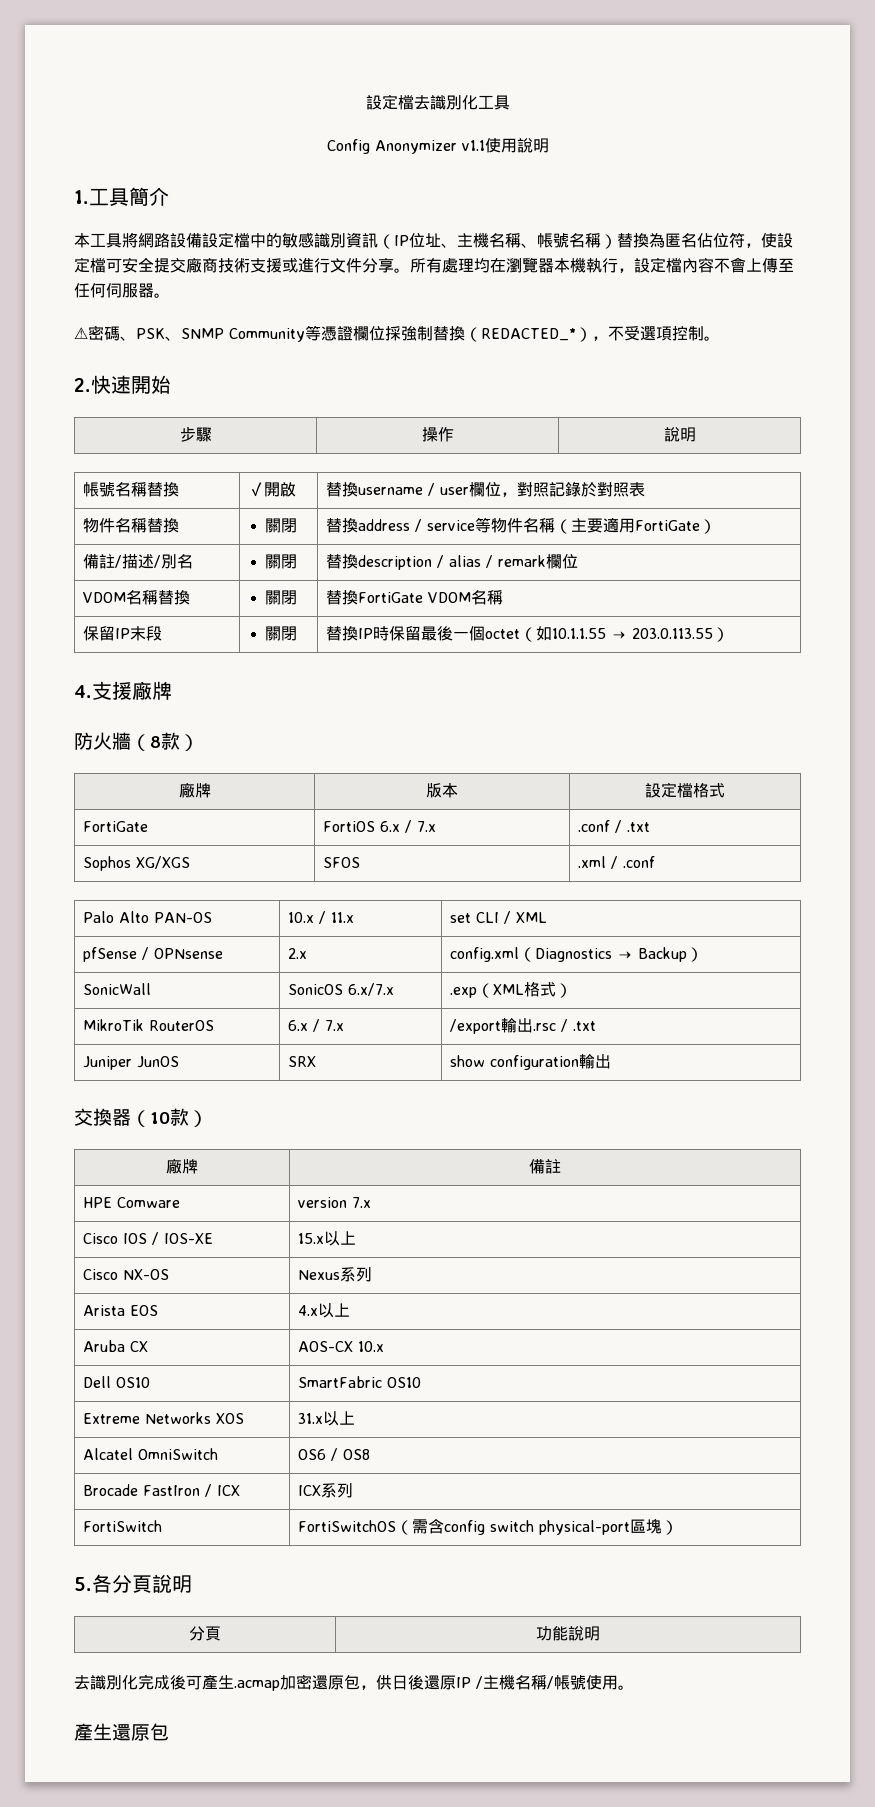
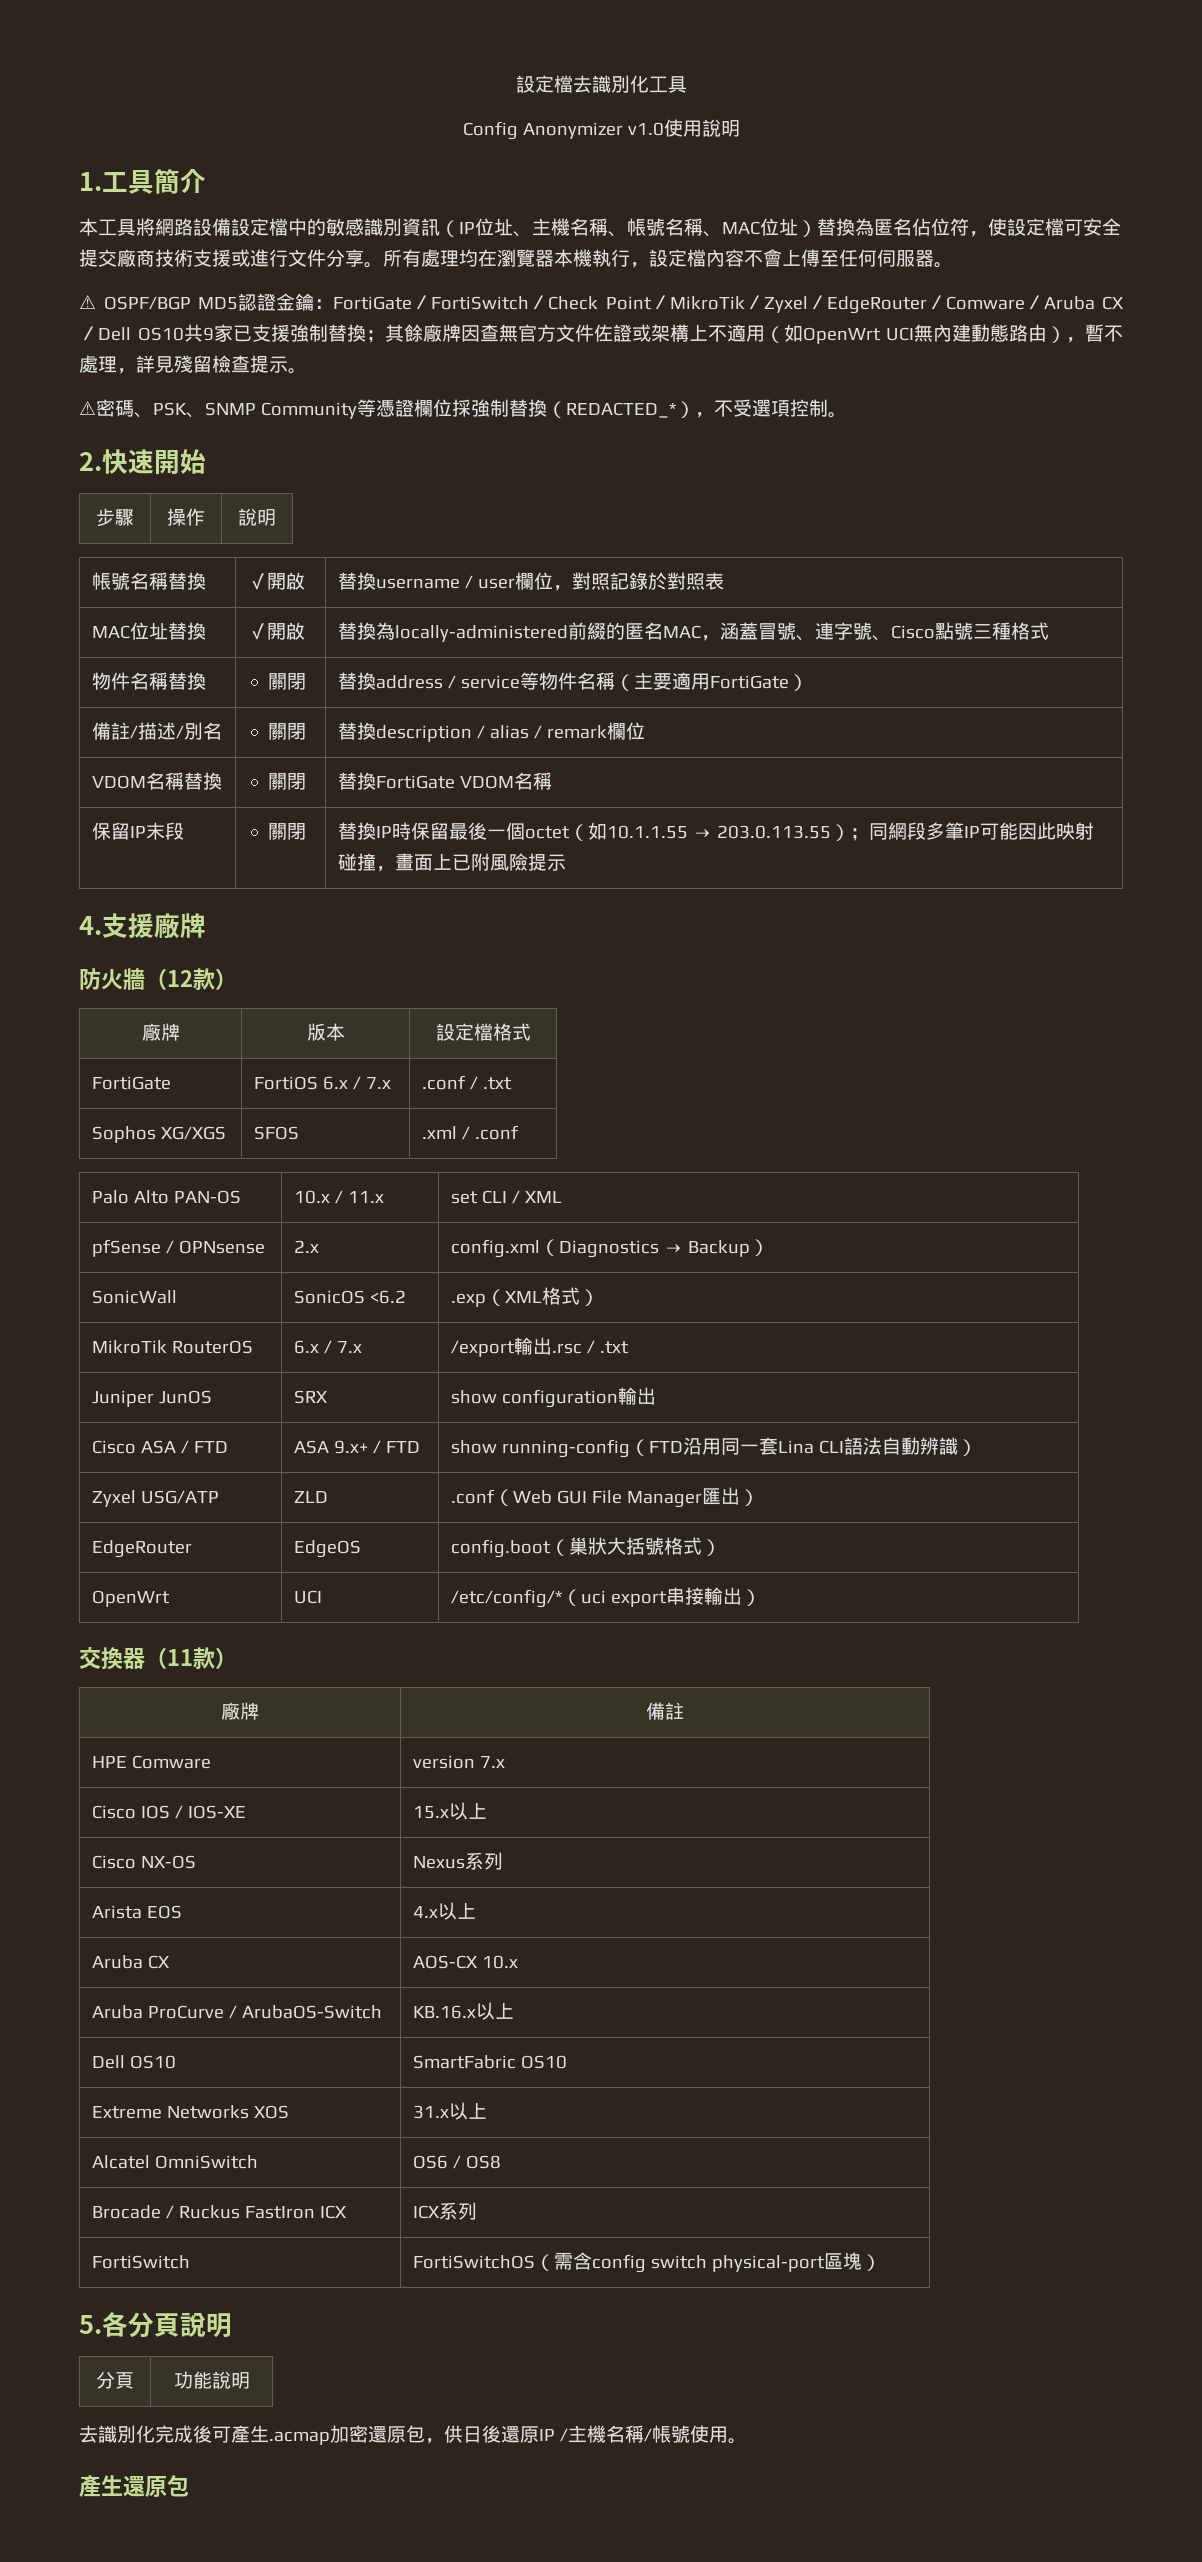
- Config Anonymizer v1.1使用說明
+ Config Anonymizer v1.0使用說明
- 本工具將網路設備設定檔中的敏感識別資訊（IP位址、主機名稱、帳號名稱）替換為匿名佔位符，使設定檔可安全提交廠商技術支援或進行文件分享。
+ 本工具將網路設備設定檔中的敏感識別資訊（IP位址、主機名稱、帳號名稱、MAC位址）替換為匿名佔位符，使設定檔可安全提交廠商技術支援或進行文件分享。
+ ⚠ OSPF/BGP MD5認證金鑰：FortiGate／FortiSwitch／Check Point／MikroTik／Zyxel／EdgeRouter／Comware／Aruba CX／Dell OS10共9家已支援強制替換；其餘廠牌因查無官方文件佐證或架構上不適用（如OpenWrt UCI無內建動態路由），暫不處理，詳見殘留檢查提示。
+ MAC位址替換 | ✓開啟 | 替換為locally-administered前綴的匿名MAC，涵蓋冒號、連字號、Cisco點號三種格式
- 保留IP末段 | 關閉 | 替換IP時保留最後一個octet（如10.1.1.55 → 203.0.113.55）
+ 保留IP末段 | 關閉 | 替換IP時保留最後一個octet（如10.1.1.55 → 203.0.113.55）；同網段多筆IP可能因此映射碰撞，畫面上已附風險提示
- 防火牆（8款）
+ 防火牆（12款）
- SonicWall | SonicOS 6.x/7.x | .exp（XML格式）
+ SonicWall | SonicOS <6.2 | .exp（XML格式）
+ Cisco ASA / FTD | ASA 9.x+ / FTD | show running-config（FTD沿用同一套Lina CLI語法自動辨識）
+ Zyxel USG/ATP | ZLD | .conf（Web GUI File Manager匯出）
+ EdgeRouter | EdgeOS | config.boot（巢狀大括號格式）
+ OpenWrt | UCI | /etc/config/*（uci export串接輸出）
- 交換器（10款）
+ 交換器（11款）
+ Aruba ProCurve / ArubaOS-Switch | KB.16.x以上
- Brocade FastIron / ICX | ICX系列
+ Brocade / Ruckus FastIron ICX | ICX系列

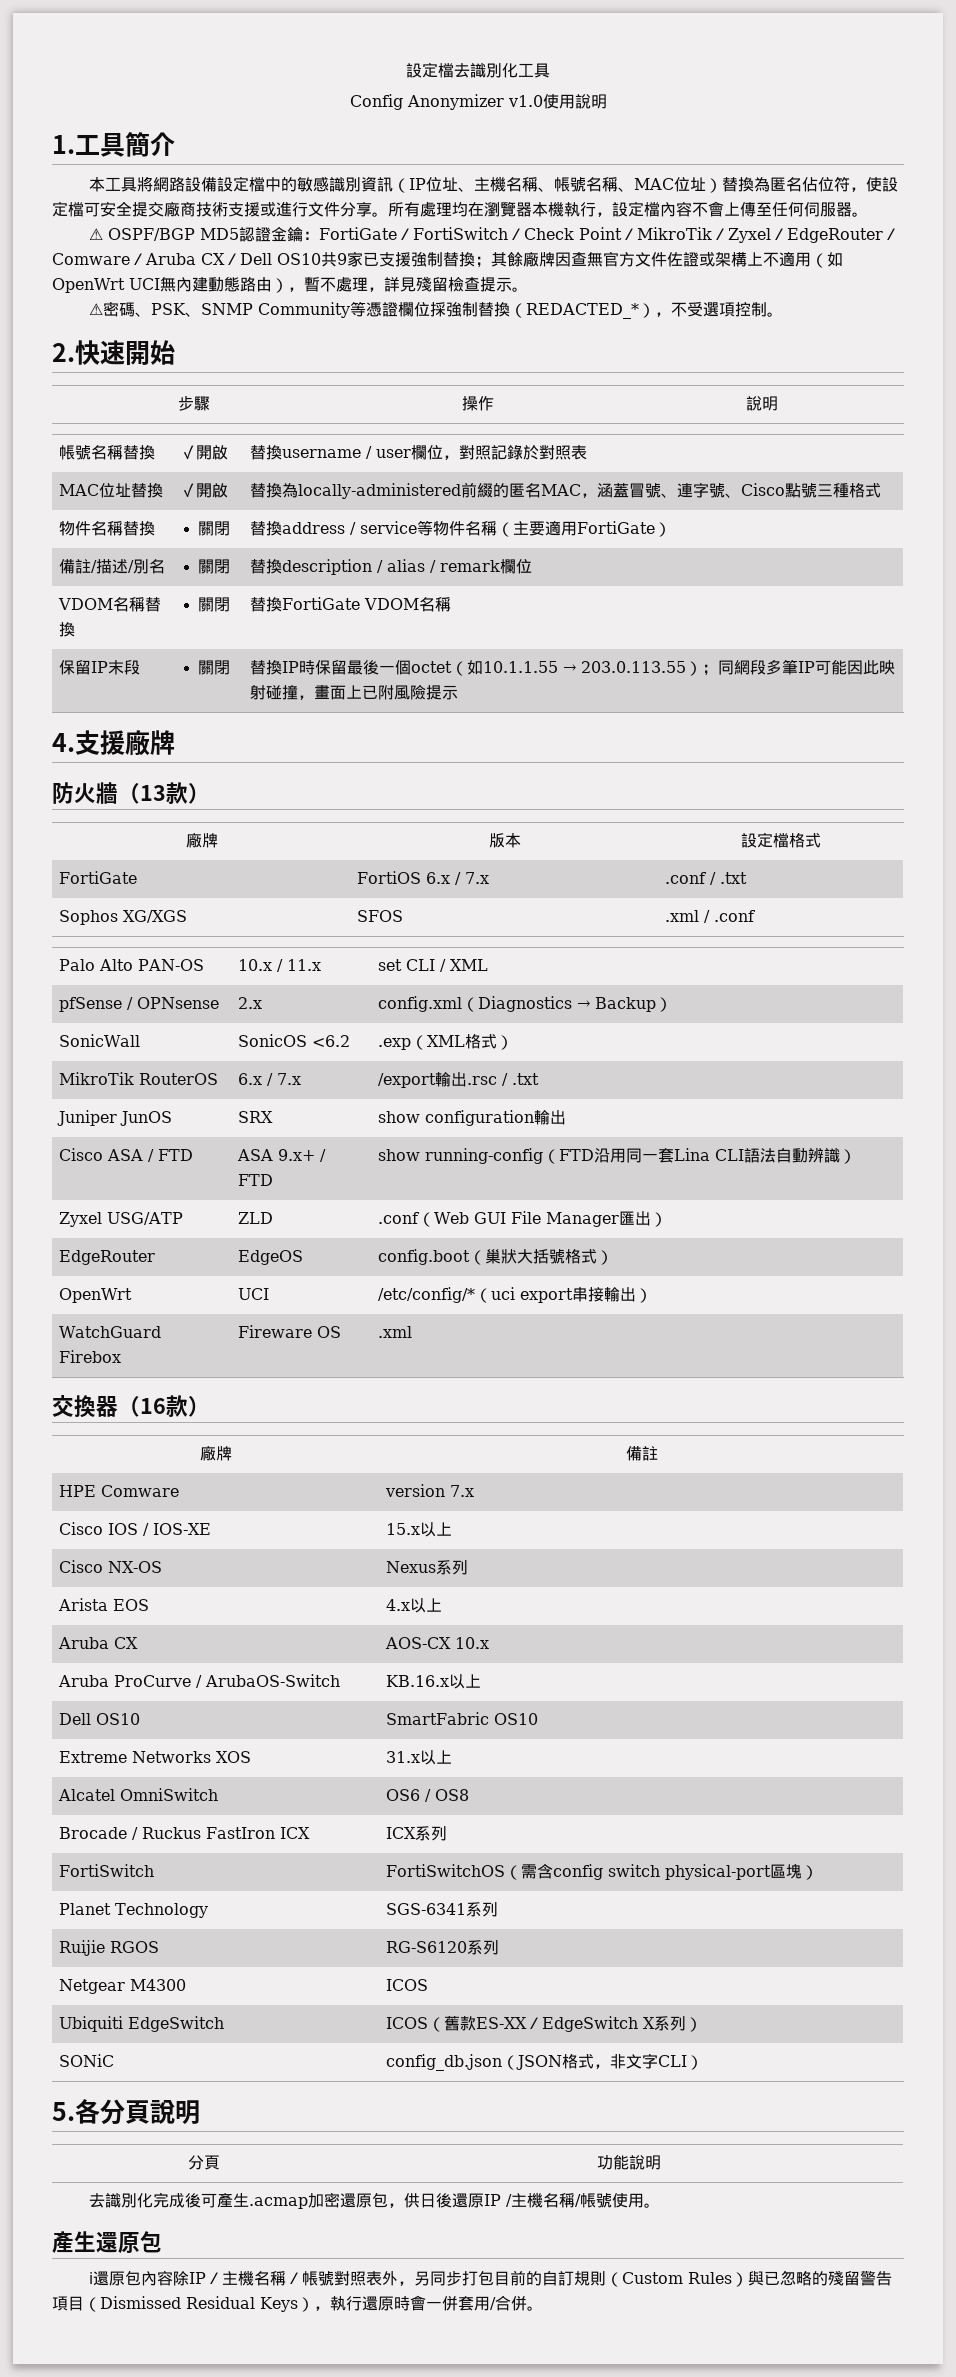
- 防火牆（12款）
+ 防火牆（13款）
+ WatchGuard Firebox | Fireware OS | .xml
- 交換器（11款）
+ 交換器（16款）
+ Planet Technology | SGS-6341系列
+ Ruijie RGOS | RG-S6120系列
+ Netgear M4300 | ICOS
+ Ubiquiti EdgeSwitch | ICOS（舊款ES-XX／EdgeSwitch X系列）
+ SONiC | config_db.json（JSON格式，非文字CLI）
+ ℹ還原包內容除IP／主機名稱／帳號對照表外，另同步打包目前的自訂規則（Custom Rules）與已忽略的殘留警告項目（Dismissed Residual Keys），執行還原時會一併套用/合併。

